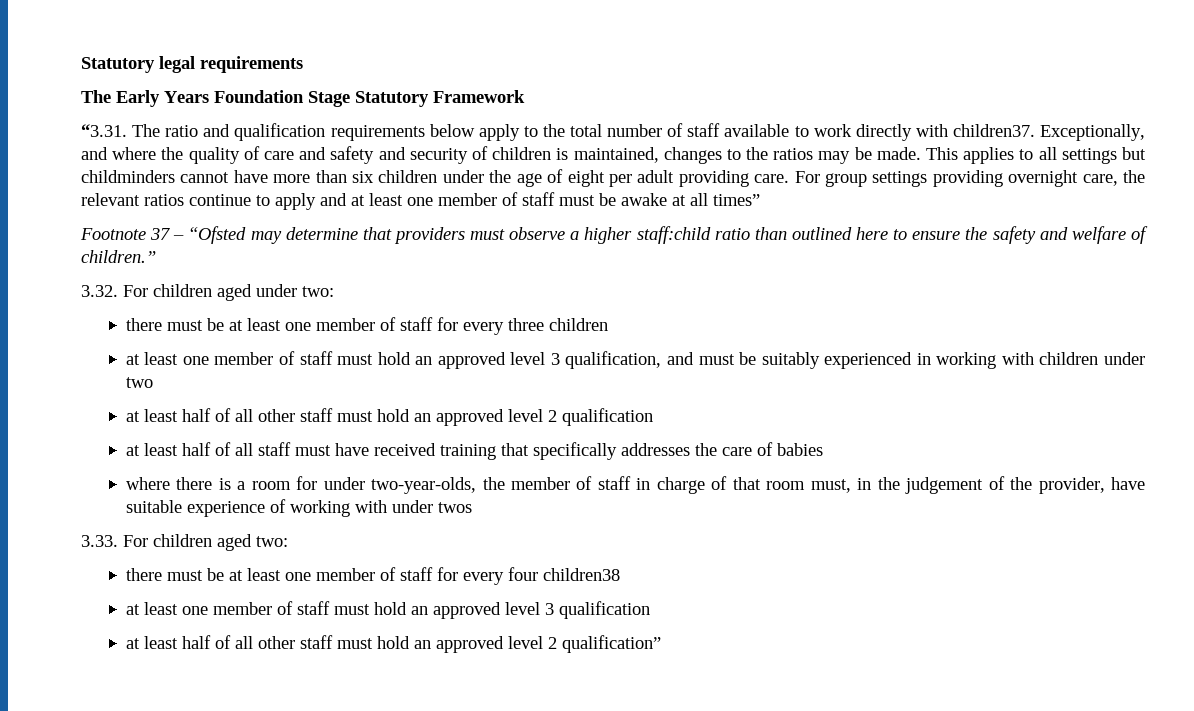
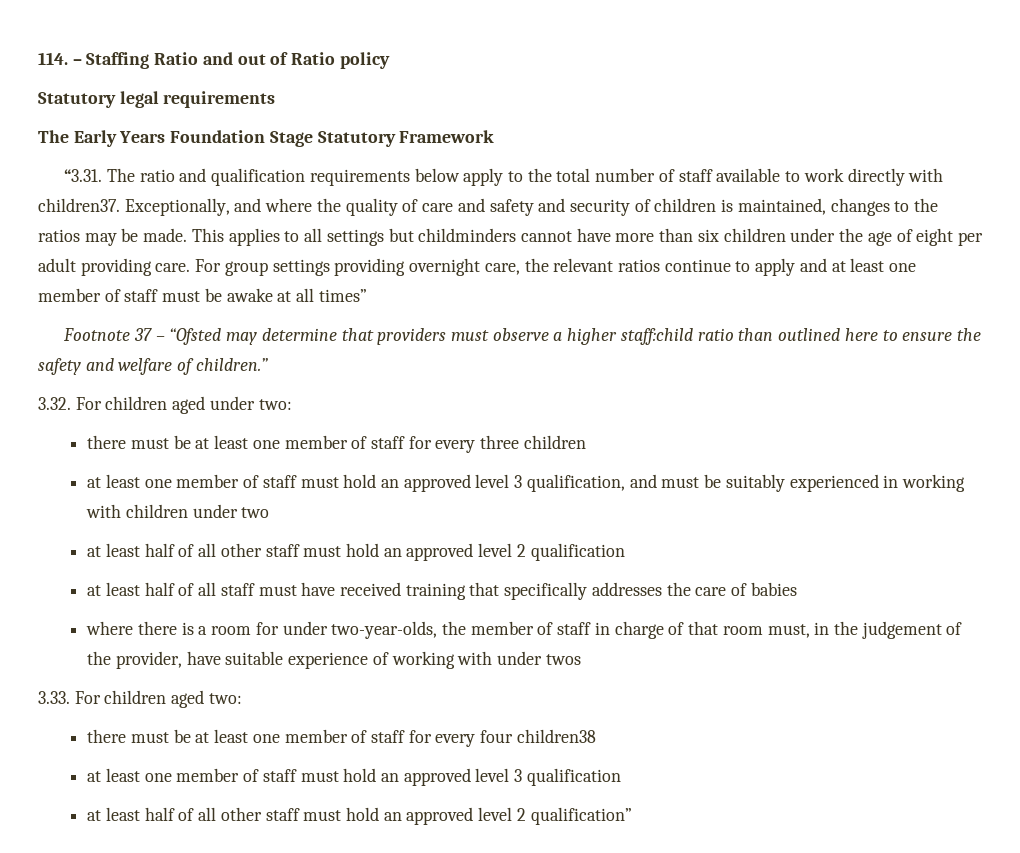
+ 114. – Staffing Ratio and out of Ratio policy

